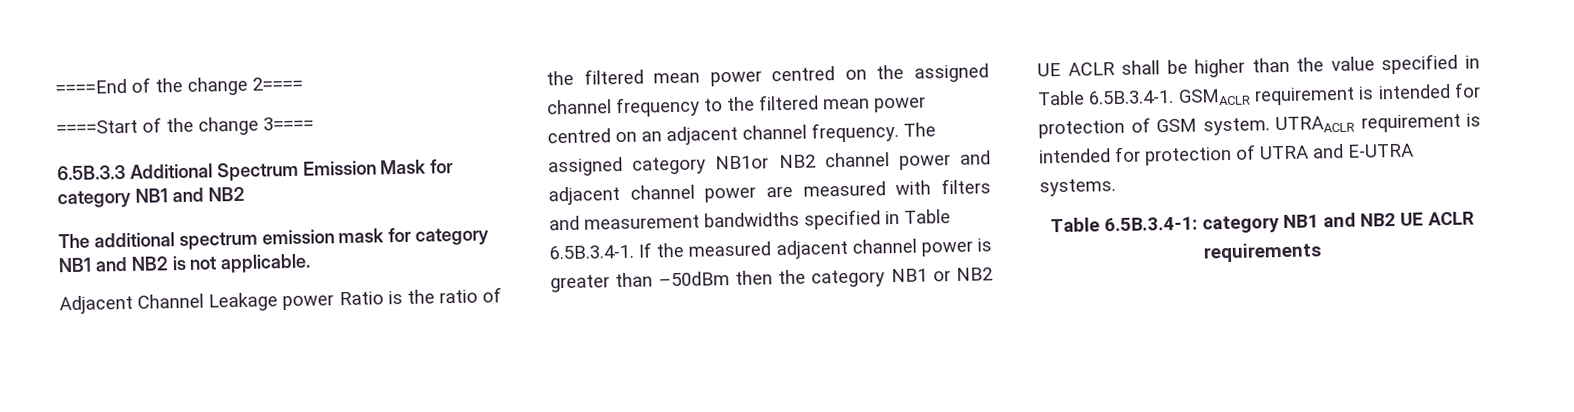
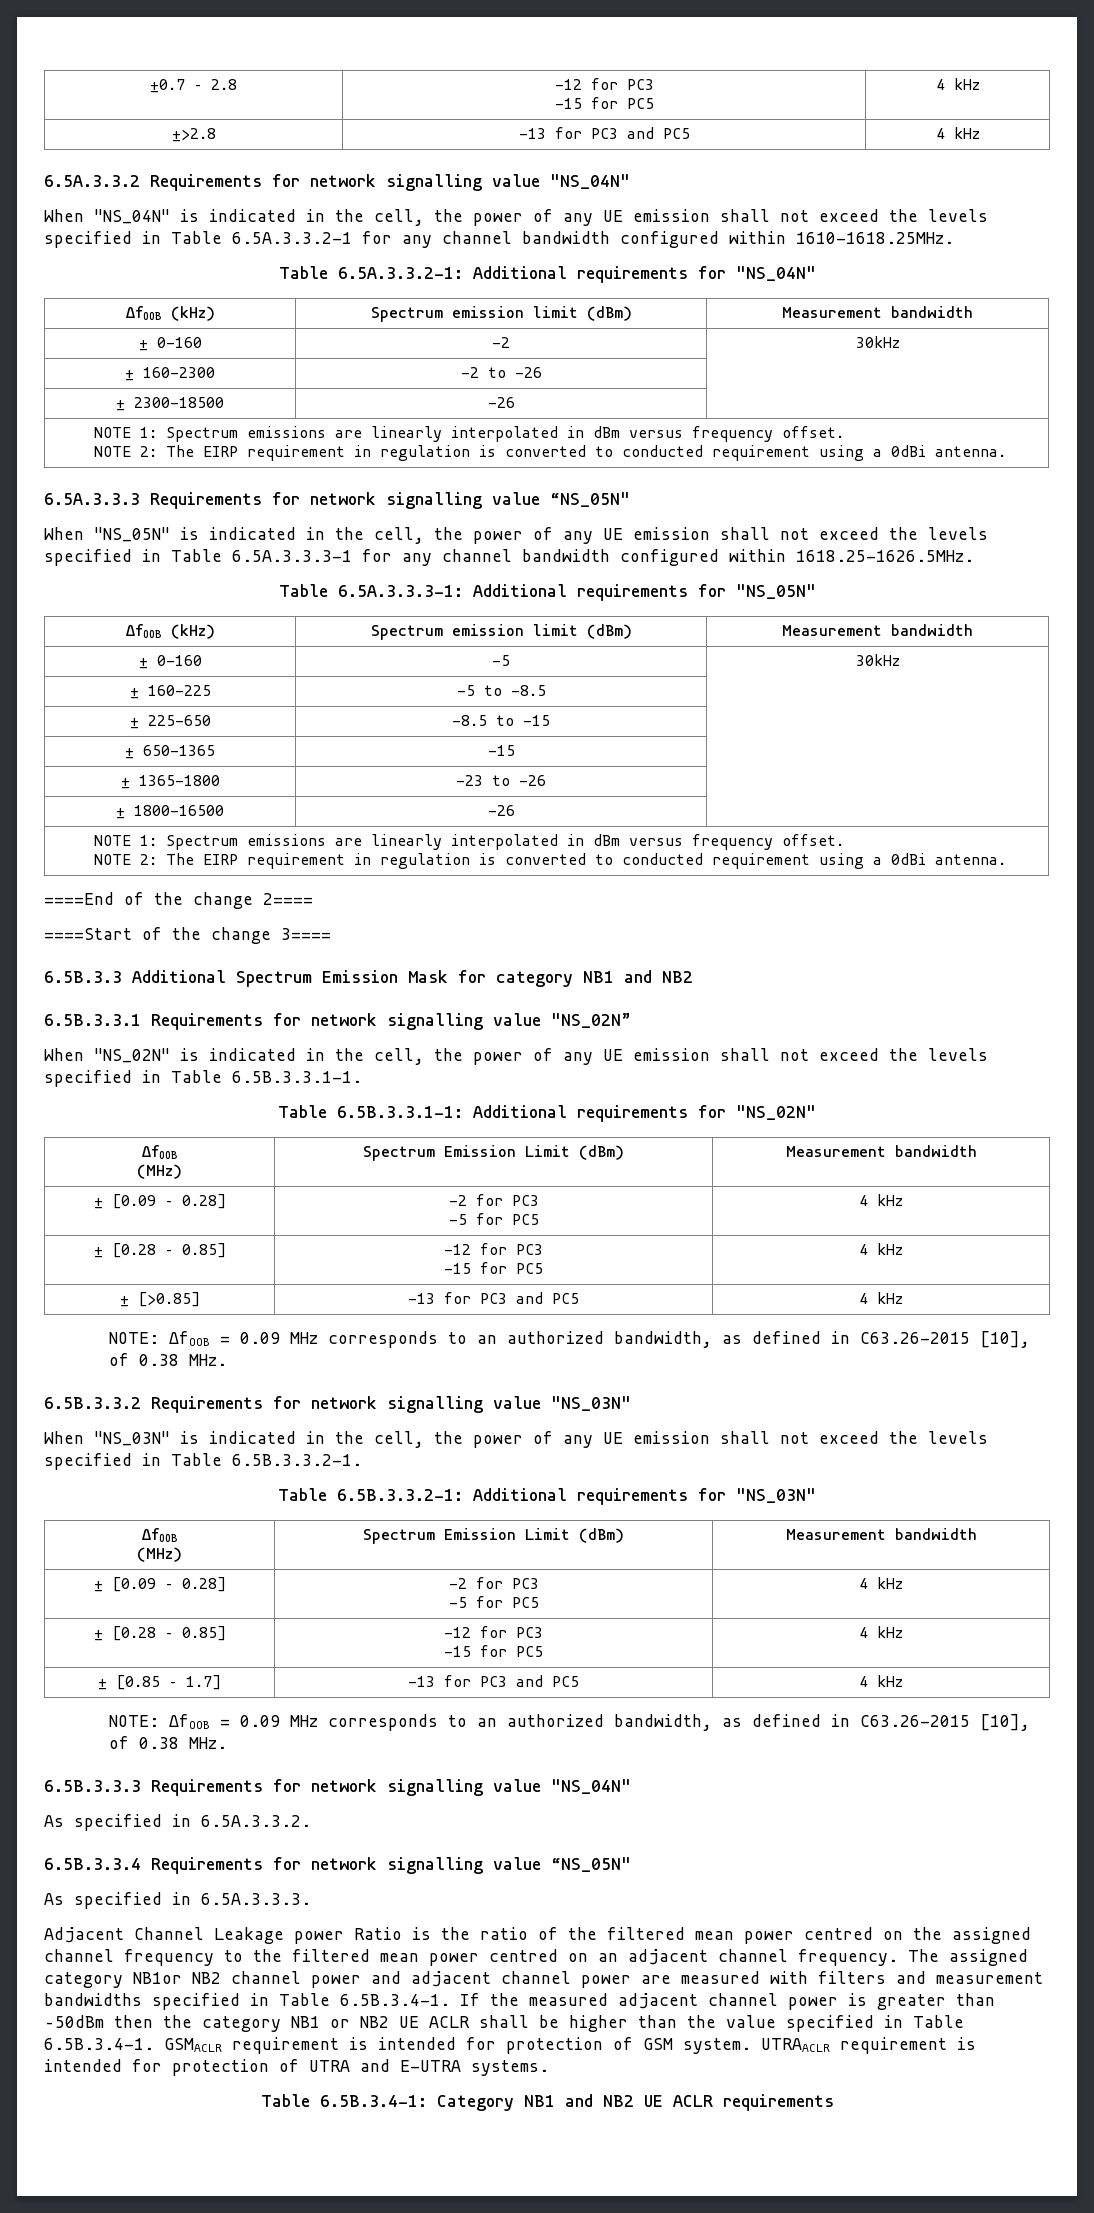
+ ±0.7 – 2.8 | -12 for PC3
+ -15 for PC5 | 4 kHz
+ ±>2.8 | -13 for PC3 and PC5 | 4 kHz
+ 6.5A.3.3.2 Requirements for network signalling value "NS_04N"
+ When "NS_04N" is indicated in the cell, the power of any UE emission shall not exceed the levels specified in Table 6.5A.3.3.2-1 for any channel bandwidth configured within 1610-1618.25MHz.
+ Table 6.5A.3.3.2-1: Additional requirements for "NS_04N"
+ ΔfOOB (kHz) | Spectrum emission limit (dBm) | Measurement bandwidth
+ ± 0-160 | -2 | 30kHz
+ ± 160-2300 | -2 to -26 |
+ ± 2300-18500 | -26 |
+ NOTE 1: Spectrum emissions are linearly interpolated in dBm versus frequency offset.
+ NOTE 2: The EIRP requirement in regulation is converted to conducted requirement using a 0dBi antenna.
+ 6.5A.3.3.3 Requirements for network signalling value “NS_05N"
+ When "NS_05N" is indicated in the cell, the power of any UE emission shall not exceed the levels specified in Table 6.5A.3.3.3-1 for any channel bandwidth configured within 1618.25-1626.5MHz.
+ Table 6.5A.3.3.3-1: Additional requirements for "NS_05N"
+ ΔfOOB (kHz) | Spectrum emission limit (dBm) | Measurement bandwidth
+ ± 0-160 | -5 | 30kHz
+ ± 160-225 | -5 to -8.5 |
+ ± 225-650 | -8.5 to -15 |
+ ± 650-1365 | -15 |
+ ± 1365-1800 | -23 to -26 |
+ ± 1800-16500 | -26 |
+ NOTE 1: Spectrum emissions are linearly interpolated in dBm versus frequency offset.
+ NOTE 2: The EIRP requirement in regulation is converted to conducted requirement using a 0dBi antenna.
- The additional spectrum emission mask for category NB1 and NB2 is not applicable.
+ 6.5B.3.3.1 Requirements for network signalling value "NS_02N”
+ When "NS_02N" is indicated in the cell, the power of any UE emission shall not exceed the levels specified in Table 6.5B.3.3.1-1.
+ Table 6.5B.3.3.1-1: Additional requirements for "NS_02N"
+ ΔfOOB
+ (MHz) | Spectrum Emission Limit (dBm) | Measurement bandwidth
+ ± [0.09 – 0.28] | -2 for PC3
+ -5 for PC5 | 4 kHz
+ ± [0.28 – 0.85] | -12 for PC3
+ -15 for PC5 | 4 kHz
+ ± [>0.85] | -13 for PC3 and PC5 | 4 kHz
+ NOTE: ΔfOOB = 0.09 MHz corresponds to an authorized bandwidth, as defined in C63.26-2015 [10], of 0.38 MHz.
+ 6.5B.3.3.2 Requirements for network signalling value "NS_03N"
+ When "NS_03N" is indicated in the cell, the power of any UE emission shall not exceed the levels specified in Table 6.5B.3.3.2-1.
+ Table 6.5B.3.3.2-1: Additional requirements for "NS_03N"
+ ΔfOOB
+ (MHz) | Spectrum Emission Limit (dBm) | Measurement bandwidth
+ ± [0.09 – 0.28] | -2 for PC3
+ -5 for PC5 | 4 kHz
+ ± [0.28 – 0.85] | -12 for PC3
+ -15 for PC5 | 4 kHz
+ ± [0.85 – 1.7] | -13 for PC3 and PC5 | 4 kHz
+ NOTE: ΔfOOB = 0.09 MHz corresponds to an authorized bandwidth, as defined in C63.26-2015 [10], of 0.38 MHz.
+ 6.5B.3.3.3 Requirements for network signalling value "NS_04N"
+ As specified in 6.5A.3.3.2.
+ 6.5B.3.3.4 Requirements for network signalling value “NS_05N"
+ As specified in 6.5A.3.3.3.
- Table 6.5B.3.4-1: category NB1 and NB2 UE ACLR requirements
+ Table 6.5B.3.4-1: Category NB1 and NB2 UE ACLR requirements

